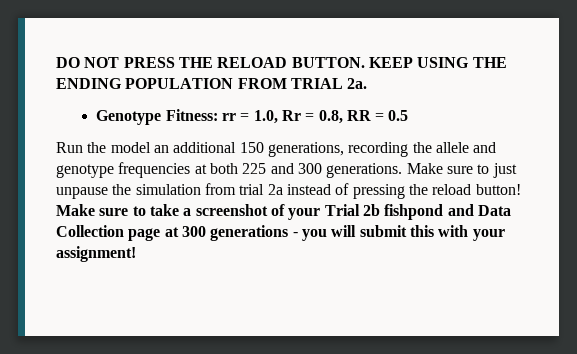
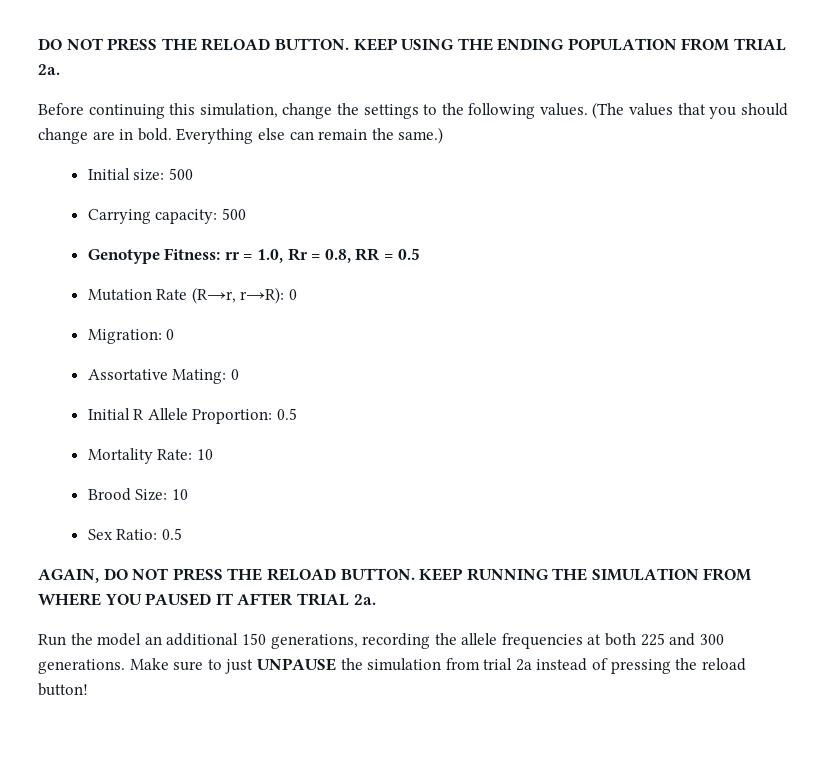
+ Before continuing this simulation, change the settings to the following values. (The values that you should change are in bold. Everything else can remain the same.)
+ Initial size: 500
+ Carrying capacity: 500
+ Mutation Rate (R→r, r→R): 0
+ Migration: 0
+ Assortative Mating: 0
+ Initial R Allele Proportion: 0.5
+ Mortality Rate: 10
+ Brood Size: 10
+ Sex Ratio: 0.5
+ AGAIN, DO NOT PRESS THE RELOAD BUTTON. KEEP RUNNING THE SIMULATION FROM WHERE YOU PAUSED IT AFTER TRIAL 2a.
- Run the model an additional 150 generations, recording the allele and genotype frequencies at both 225 and 300 generations.
+ Run the model an additional 150 generations, recording the allele frequencies at both 225 and 300 generations.
- Make sure to just unpause the simulation from trial 2a instead of pressing the reload button! Make sure to take a screenshot of your Trial 2b fishpond and Data Collection page at 300 generations - you will submit this with your assignment!
+ Make sure to just UNPAUSE the simulation from trial 2a instead of pressing the reload button!

